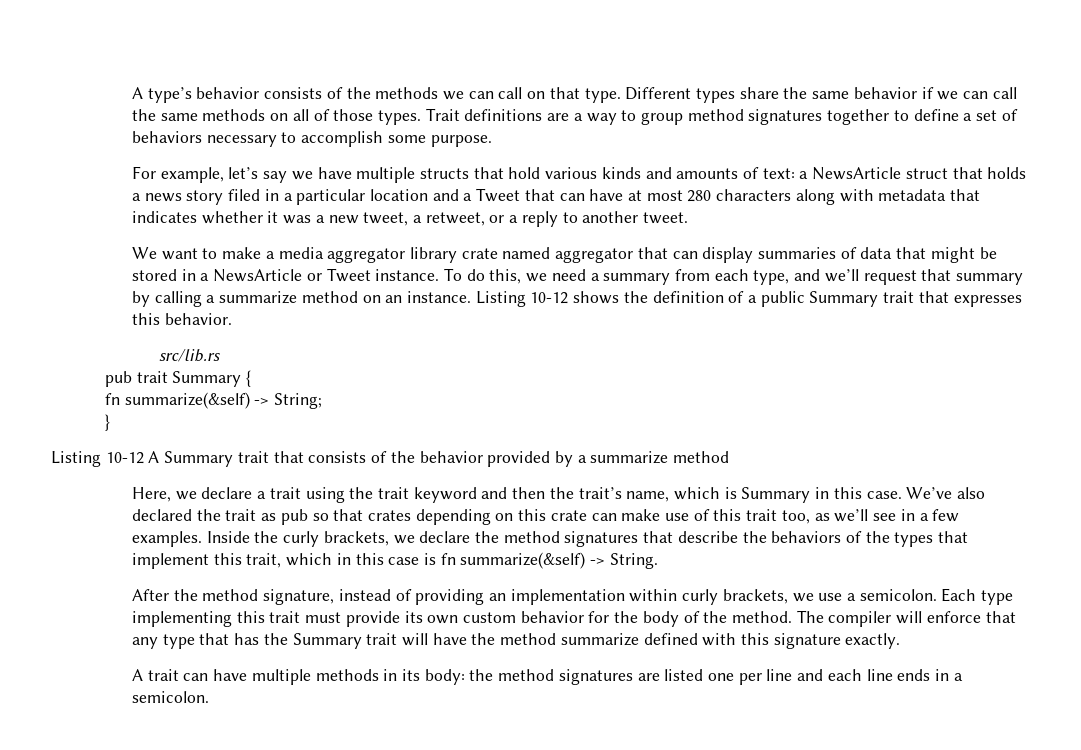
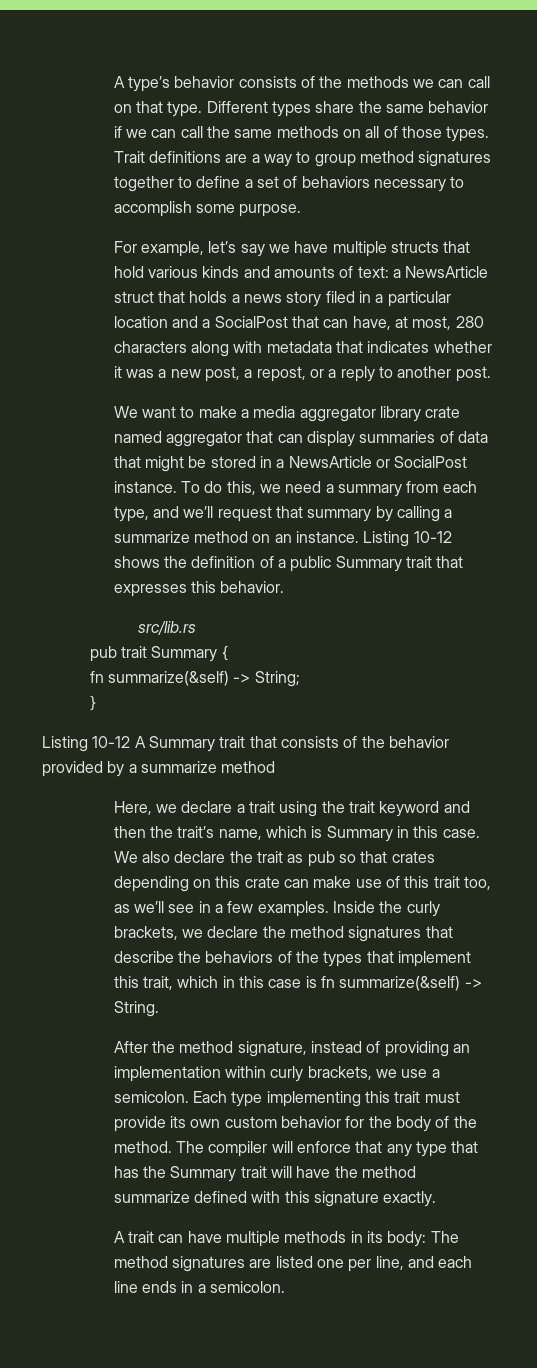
- For example, let’s say we have multiple structs that hold various kinds and amounts of text: a NewsArticle struct that holds a news story filed in a particular location and a Tweet that can have at most 280 characters along with metadata that indicates whether it was a new tweet, a retweet, or a reply to another tweet.
+ For example, let’s say we have multiple structs that hold various kinds and amounts of text: a NewsArticle struct that holds a news story filed in a particular location and a SocialPost that can have, at most, 280 characters along with metadata that indicates whether it was a new post, a repost, or a reply to another post.
- We want to make a media aggregator library crate named aggregator that can display summaries of data that might be stored in a NewsArticle or Tweet instance.
+ We want to make a media aggregator library crate named aggregator that can display summaries of data that might be stored in a NewsArticle or SocialPost instance.
- We’ve also declared the trait as pub so that crates depending on this crate can make use of this trait too, as we’ll see in a few examples.
+ We also declare the trait as pub so that crates depending on this crate can make use of this trait too, as we’ll see in a few examples.
- A trait can have multiple methods in its body: the method signatures are listed one per line and each line ends in a semicolon.
+ A trait can have multiple methods in its body: The method signatures are listed one per line, and each line ends in a semicolon.

